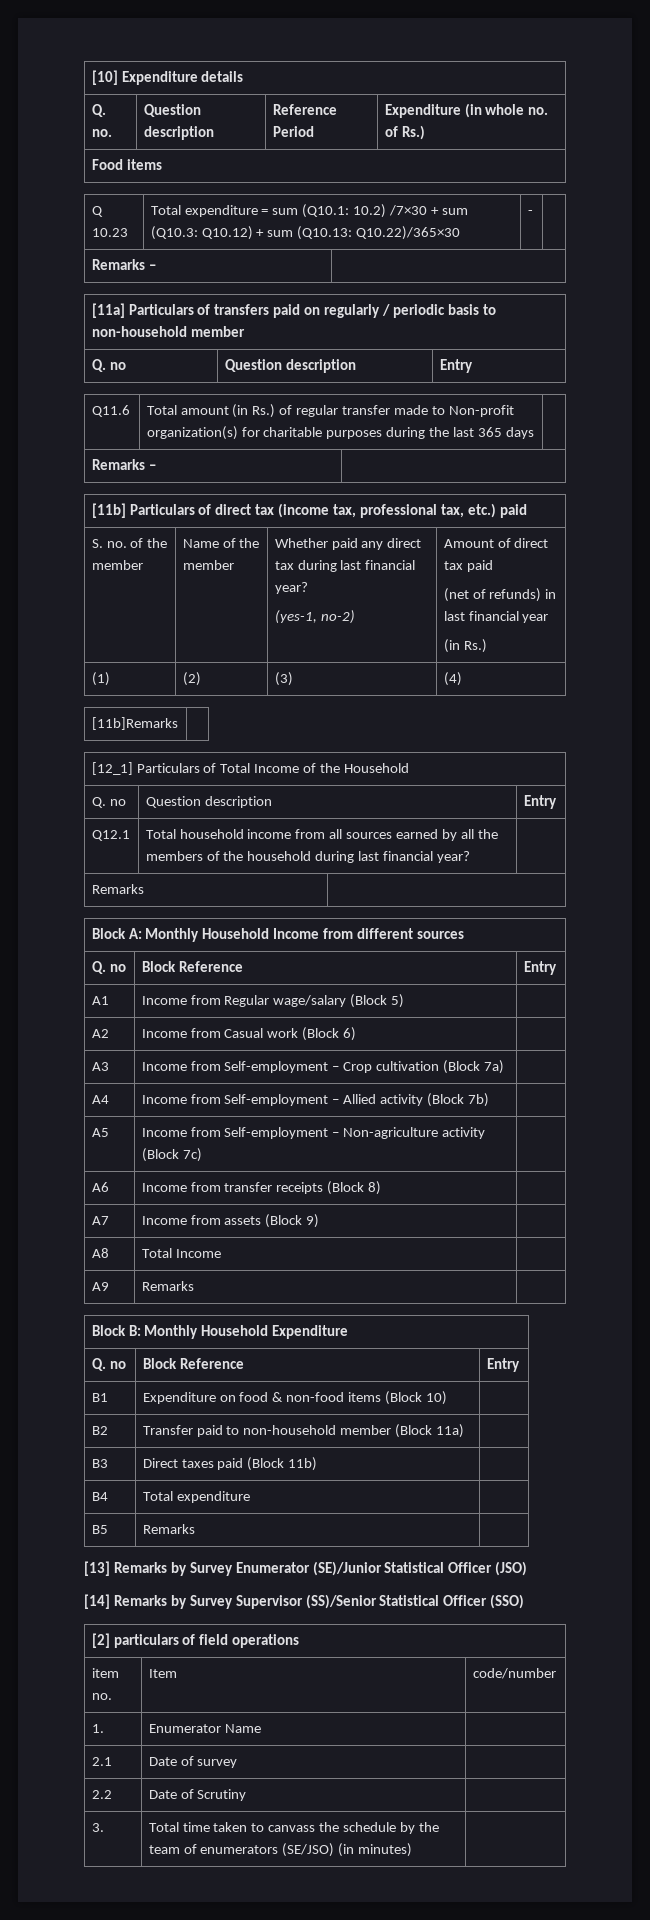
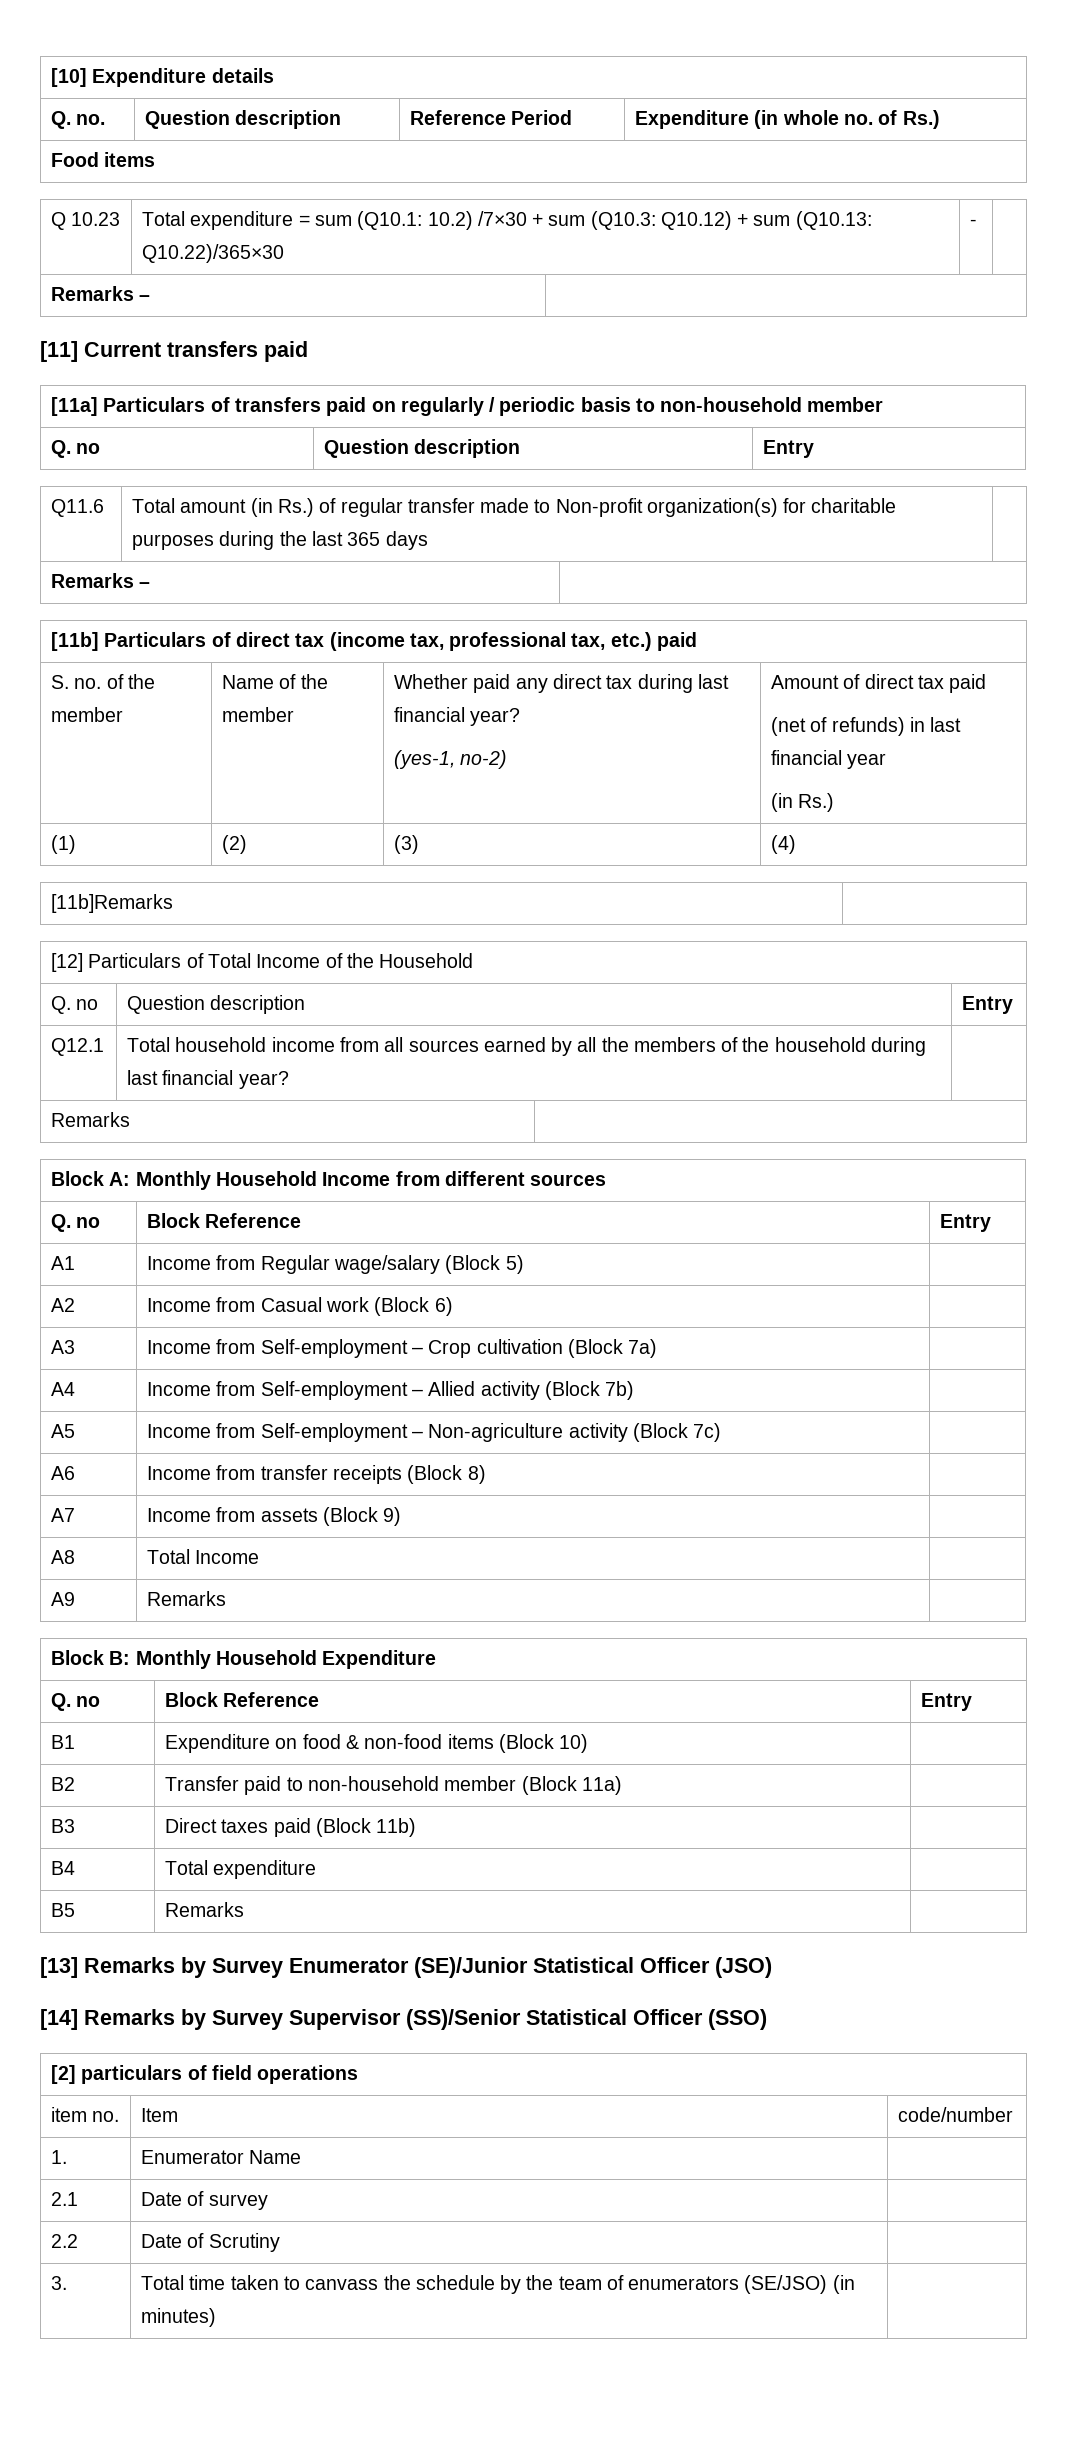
+ [11] Current transfers paid
- [12_1] Particulars of Total Income of the Household
+ [12] Particulars of Total Income of the Household

